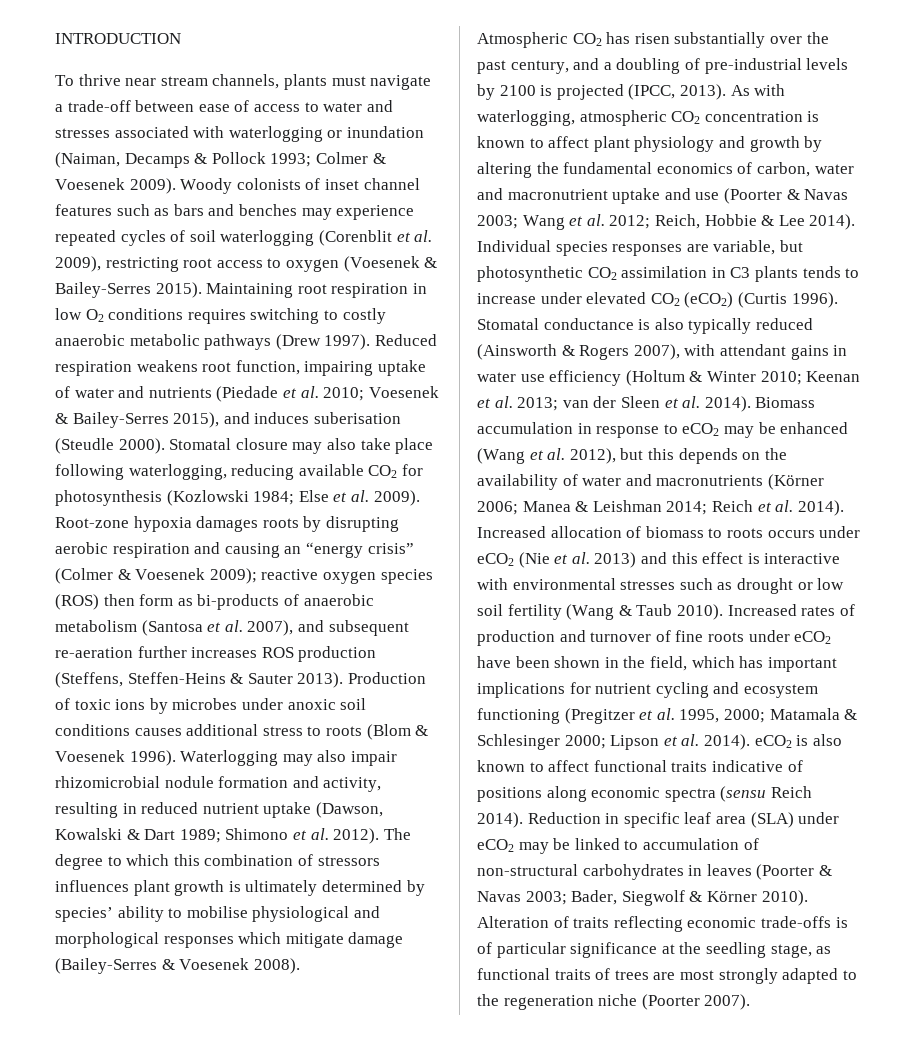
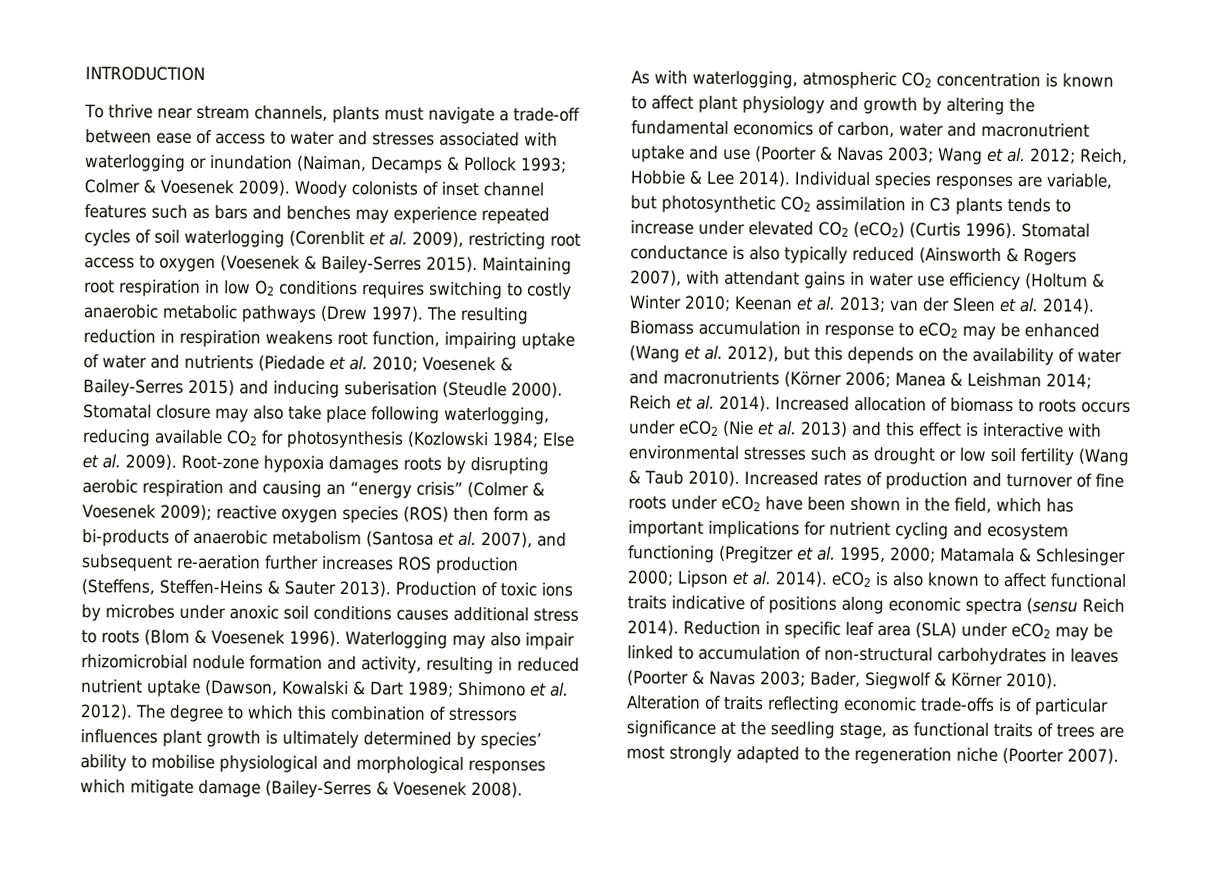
- Reduced respiration weakens root function, impairing uptake of water and nutrients (Piedade et al. 2010; Voesenek & Bailey-Serres 2015), and induces suberisation (Steudle 2000).
+ The resulting reduction in respiration weakens root function, impairing uptake of water and nutrients (Piedade et al. 2010; Voesenek & Bailey-Serres 2015) and inducing suberisation (Steudle 2000).
- Atmospheric CO2 has risen substantially over the past century, and a doubling of pre-industrial levels by 2100 is projected (IPCC, 2013).

